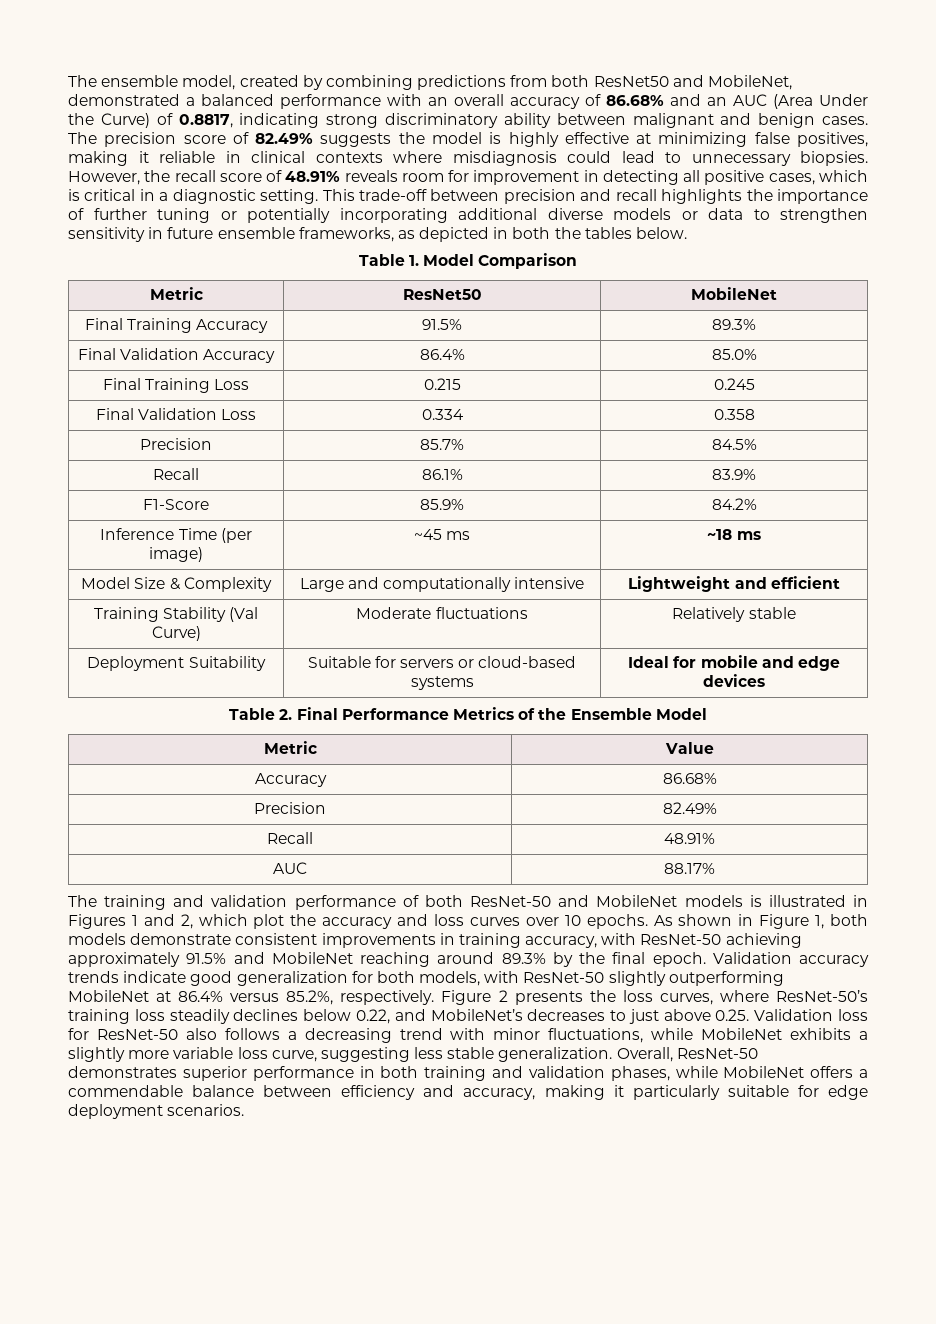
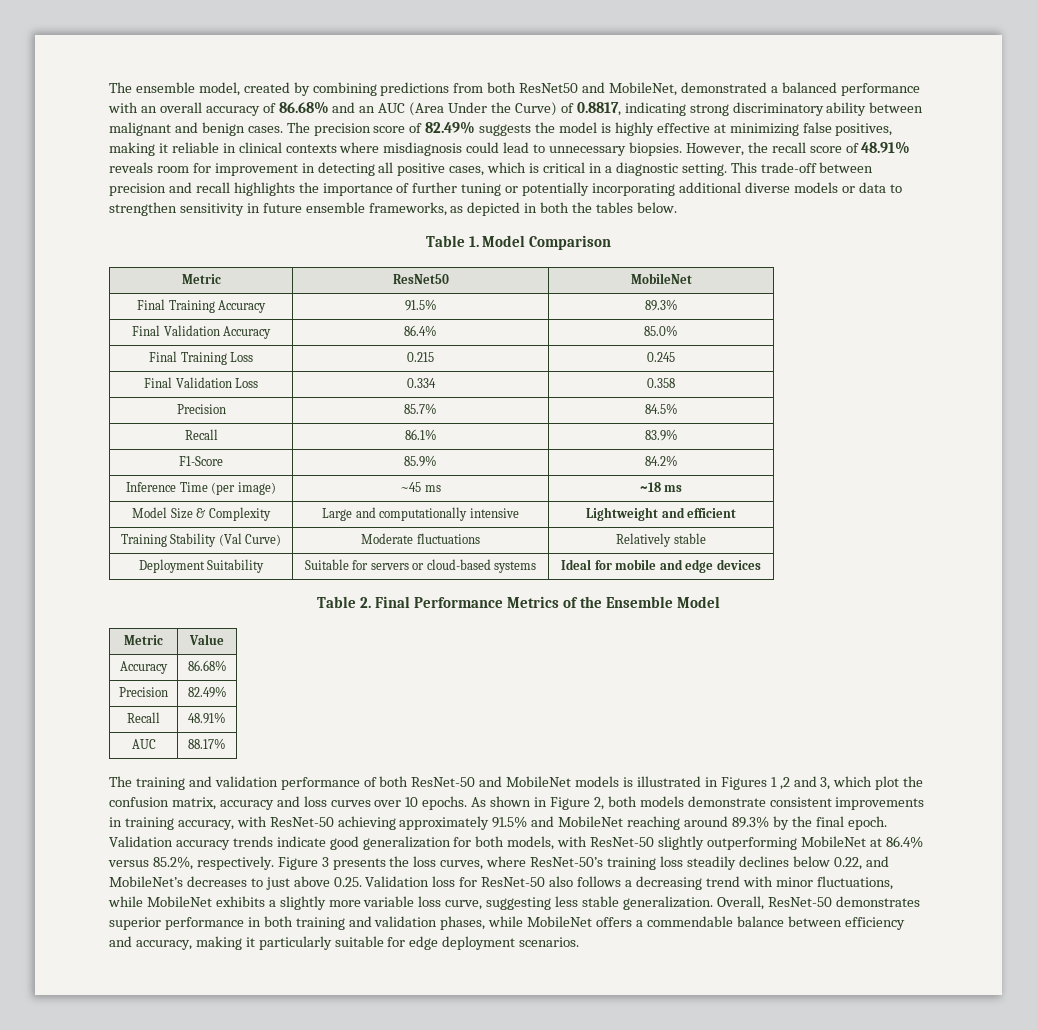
- The training and validation performance of both ResNet-50 and MobileNet models is illustrated in Figures 1 and 2, which plot the accuracy and loss curves over 10 epochs.
+ The training and validation performance of both ResNet-50 and MobileNet models is illustrated in Figures 1 ,2 and 3, which plot the confusion matrix, accuracy and loss curves over 10 epochs.
- As shown in Figure 1, both models demonstrate consistent improvements in training accuracy, with ResNet-50 achieving approximately 91.5% and MobileNet reaching around 89.3% by the final epoch.
+ As shown in Figure 2, both models demonstrate consistent improvements in training accuracy, with ResNet-50 achieving approximately 91.5% and MobileNet reaching around 89.3% by the final epoch.
- Figure 2 presents the loss curves, where ResNet-50’s training loss steadily declines below 0.22, and MobileNet’s decreases to just above 0.25. Validation loss for ResNet-50 also follows a decreasing trend with minor fluctuations, while MobileNet exhibits a slightly more variable loss curve, suggesting less stable generalization.
+ Figure 3 presents the loss curves, where ResNet-50’s training loss steadily declines below 0.22, and MobileNet’s decreases to just above 0.25. Validation loss for ResNet-50 also follows a decreasing trend with minor fluctuations, while MobileNet exhibits a slightly more variable loss curve, suggesting less stable generalization.

